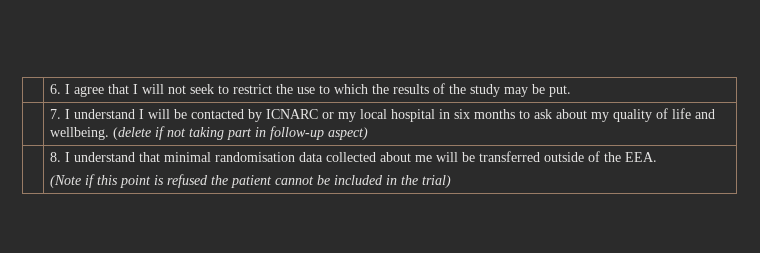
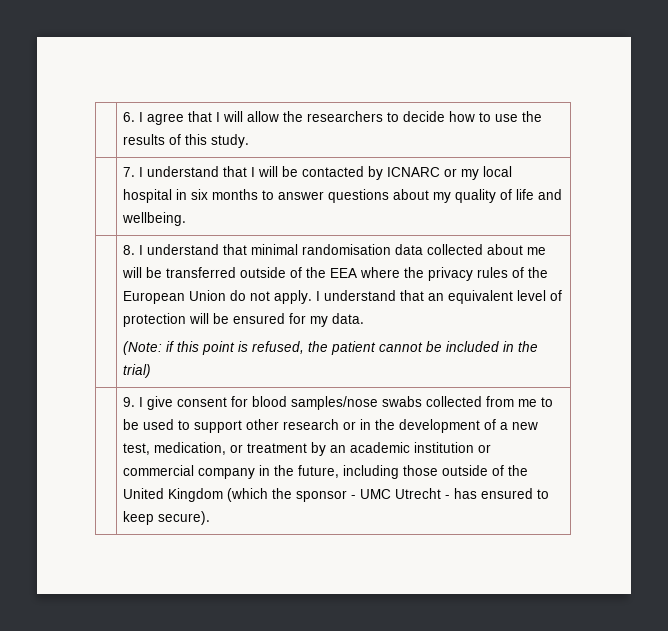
- | 6. I agree that I will not seek to restrict the use to which the results of the study may be put.
+ | 6. I agree that I will allow the researchers to decide how to use the results of this study.
- | 7. I understand I will be contacted by ICNARC or my local hospital in six months to ask about my quality of life and wellbeing. (delete if not taking part in follow-up aspect)
+ | 7. I understand that I will be contacted by ICNARC or my local hospital in six months to answer questions about my quality of life and wellbeing.
- 8. I understand that minimal randomisation data collected about me will be transferred outside of the EEA.
- (Note if this point is refused the patient cannot be included in the trial)
+ 8. I understand that minimal randomisation data collected about me will be transferred outside of the EEA where the privacy rules of the European Union do not apply. I understand that an equivalent level of protection will be ensured for my data.
+ (Note: if this point is refused, the patient cannot be included in the trial)
+ 9. I give consent for blood samples/nose swabs collected from me to be used to support other research or in the development of a new test, medication, or treatment by an academic institution or commercial company in the future, including those outside of the United Kingdom (which the sponsor - UMC Utrecht - has ensured to keep secure).

